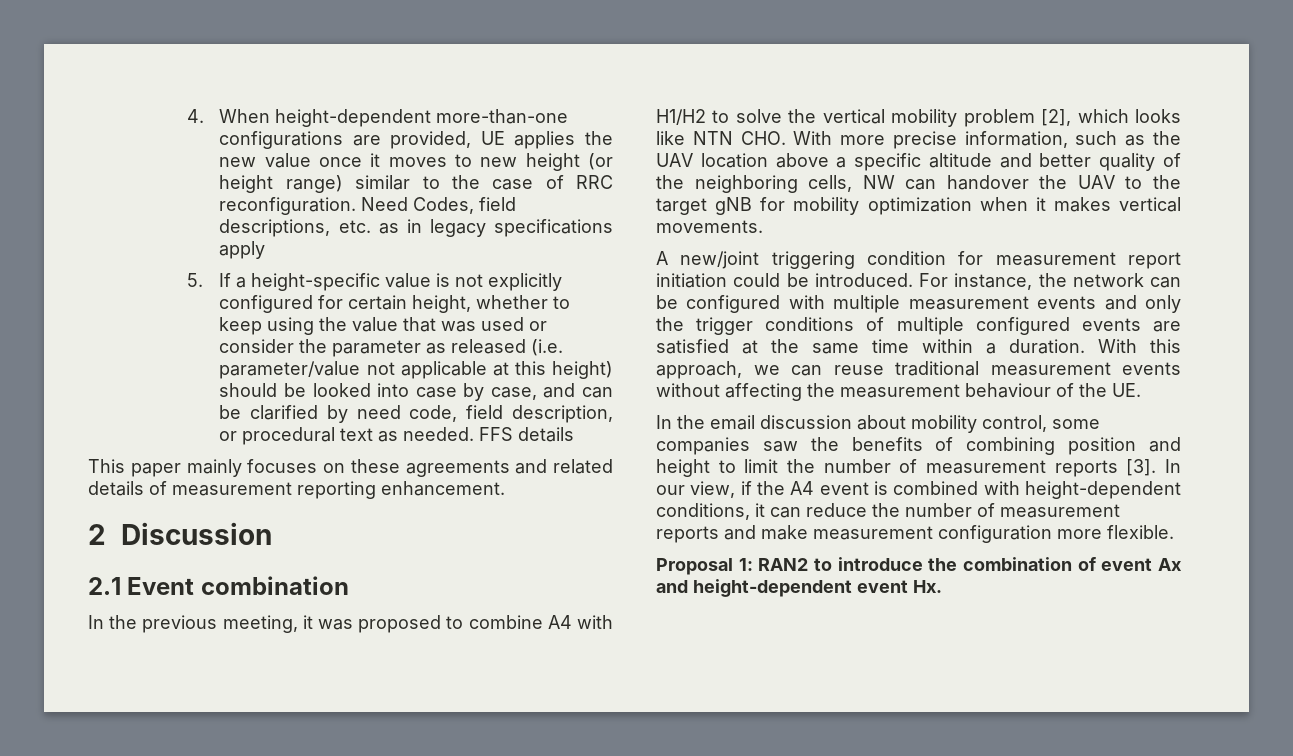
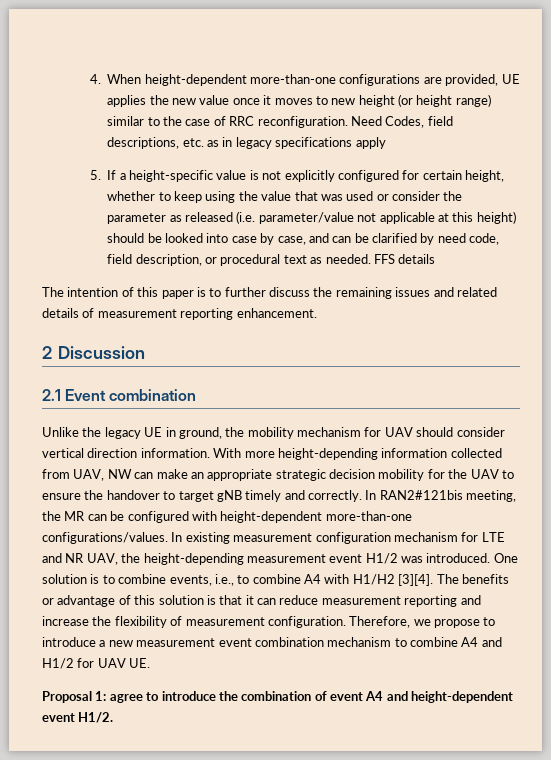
- This paper mainly focuses on these agreements and related details of measurement reporting enhancement.
+ The intention of this paper is to further discuss the remaining issues and related details of measurement reporting enhancement.
- In the previous meeting, it was proposed to combine A4 with H1/H2 to solve the vertical mobility problem [2], which looks like NTN CHO. With more precise information, such as the UAV location above a specific altitude and better quality of the neighboring cells, NW can handover the UAV to the target gNB for mobility optimization when it makes vertical movements.
- A new/joint triggering condition for measurement report initiation could be introduced. For instance, the network can be configured with multiple measurement events and only the trigger conditions of multiple configured events are satisfied at the same time within a duration. With this approach, we can reuse traditional measurement events without affecting the measurement behaviour of the UE.
- In the email discussion about mobility control, some companies saw the benefits of combining position and height to limit the number of measurement reports [3]. In our view, if the A4 event is combined with height-dependent conditions, it can reduce the number of measurement reports and make measurement configuration more flexible.
+ Unlike the legacy UE in ground, the mobility mechanism for UAV should consider vertical direction information. With more height-depending information collected from UAV, NW can make an appropriate strategic decision mobility for the UAV to ensure the handover to target gNB timely and correctly. In RAN2#121bis meeting, the MR can be configured with height-dependent more-than-one configurations/values. In existing measurement configuration mechanism for LTE and NR UAV, the height-depending measurement event H1/2 was introduced. One solution is to combine events, i.e., to combine A4 with H1/H2 [3][4]. The benefits or advantage of this solution is that it can reduce measurement reporting and increase the flexibility of measurement configuration. Therefore, we propose to introduce a new measurement event combination mechanism to combine A4 and H1/2 for UAV UE.
- Proposal 1: RAN2 to introduce the combination of event Ax and height-dependent event Hx.
+ Proposal 1: agree to introduce the combination of event A4 and height-dependent event H1/2.

